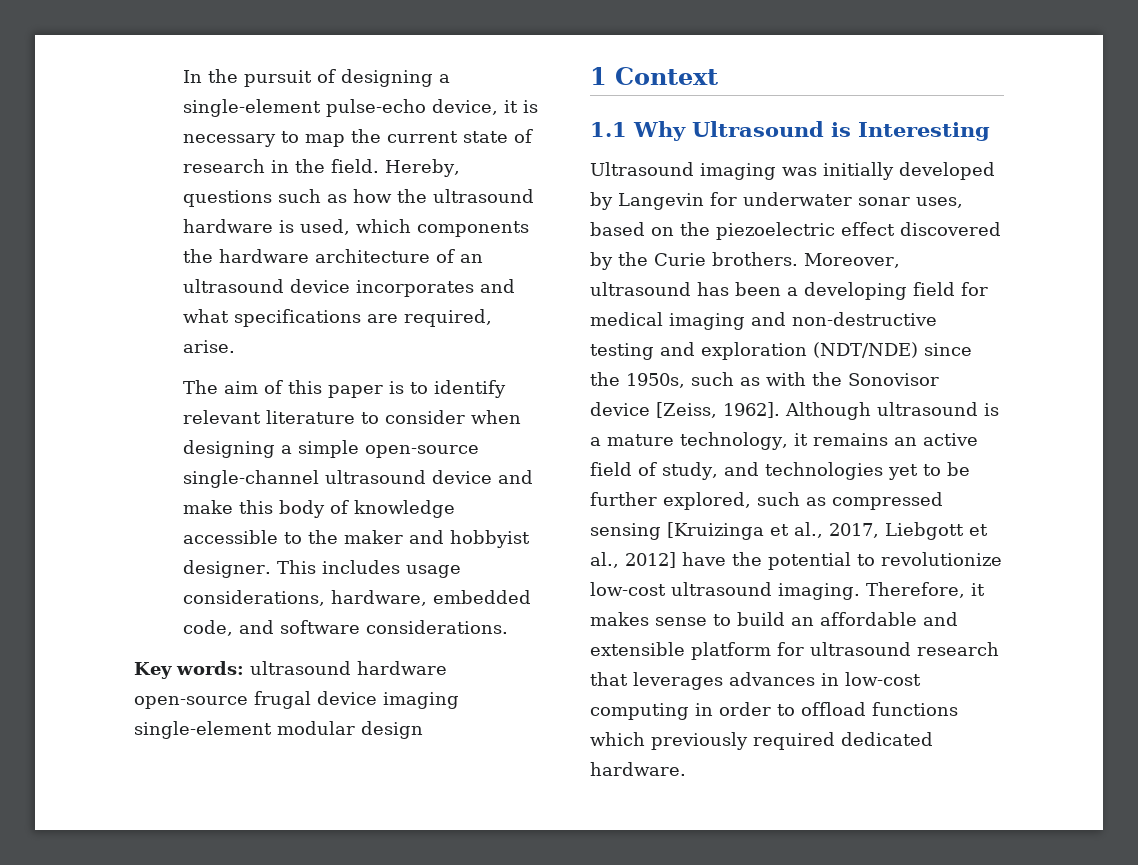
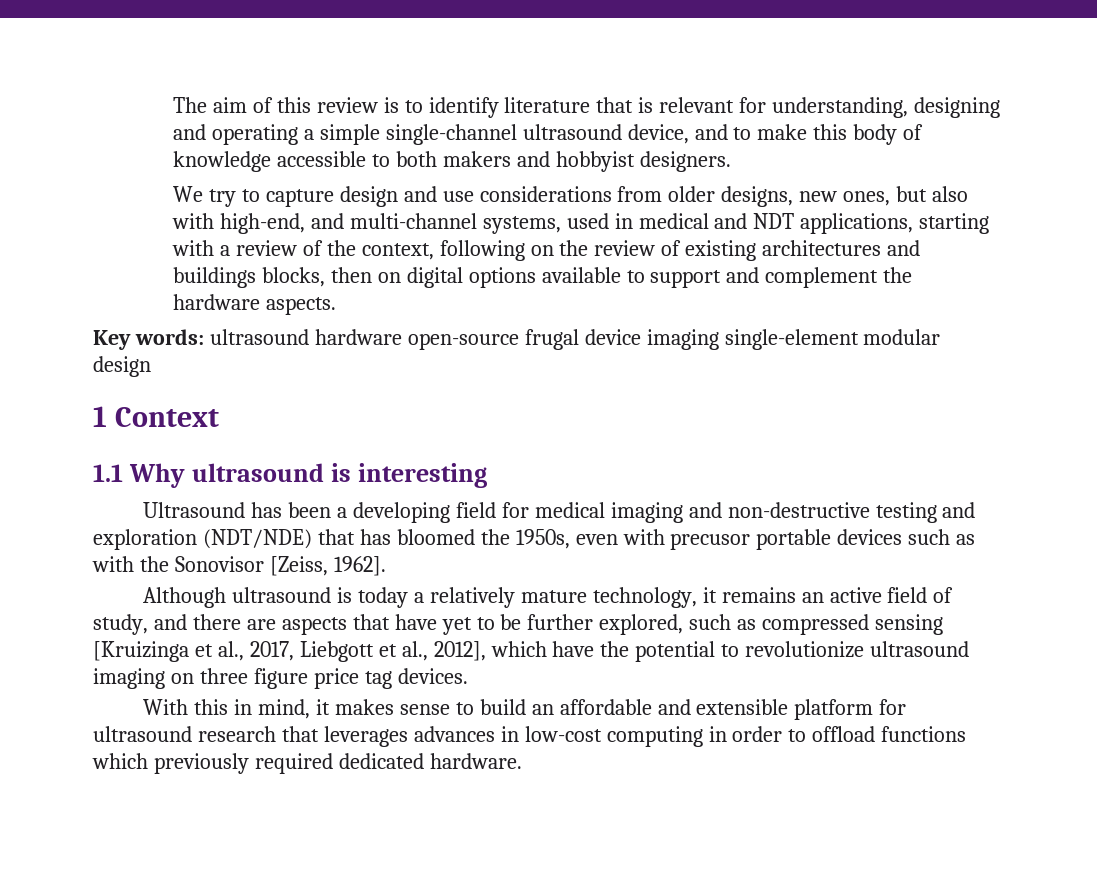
- In the pursuit of designing a single-element pulse-echo device, it is necessary to map the current state of research in the field. Hereby, questions such as how the ultrasound hardware is used, which components the hardware architecture of an ultrasound device incorporates and what specifications are required, arise.
- The aim of this paper is to identify relevant literature to consider when designing a simple open-source single-channel ultrasound device and make this body of knowledge accessible to the maker and hobbyist designer. This includes usage considerations, hardware, embedded code, and software considerations.
+ The aim of this review is to identify literature that is relevant for understanding, designing and operating a simple single-channel ultrasound device, and to make this body of knowledge accessible to both makers and hobbyist designers.
+ We try to capture design and use considerations from older designs, new ones, but also with high-end, and multi-channel systems, used in medical and NDT applications, starting with a review of the context, following on the review of existing architectures and buildings blocks, then on digital options available to support and complement the hardware aspects.
- 1.1 Why Ultrasound is Interesting
- Ultrasound imaging was initially developed by Langevin for underwater sonar uses, based on the piezoelectric effect discovered by the Curie brothers. Moreover, ultrasound has been a developing field for medical imaging and non-destructive testing and exploration (NDT/NDE) since the 1950s, such as with the Sonovisor device [Zeiss, 1962]. Although ultrasound is a mature technology, it remains an active field of study, and technologies yet to be further explored, such as compressed sensing [Kruizinga et al., 2017, Liebgott et al., 2012] have the potential to revolutionize low-cost ultrasound imaging. Therefore, it makes sense to build an affordable and extensible platform for ultrasound research that leverages advances in low-cost computing in order to offload functions which previously required dedicated hardware.
+ 1.1 Why ultrasound is interesting
+ Ultrasound has been a developing field for medical imaging and non-destructive testing and exploration (NDT/NDE) that has bloomed the 1950s, even with precusor portable devices such as with the Sonovisor [Zeiss, 1962].
+ Although ultrasound is today a relatively mature technology, it remains an active field of study, and there are aspects that have yet to be further explored, such as compressed sensing [Kruizinga et al., 2017, Liebgott et al., 2012], which have the potential to revolutionize ultrasound imaging on three figure price tag devices.
+ With this in mind, it makes sense to build an affordable and extensible platform for ultrasound research that leverages advances in low-cost computing in order to offload functions which previously required dedicated hardware.

